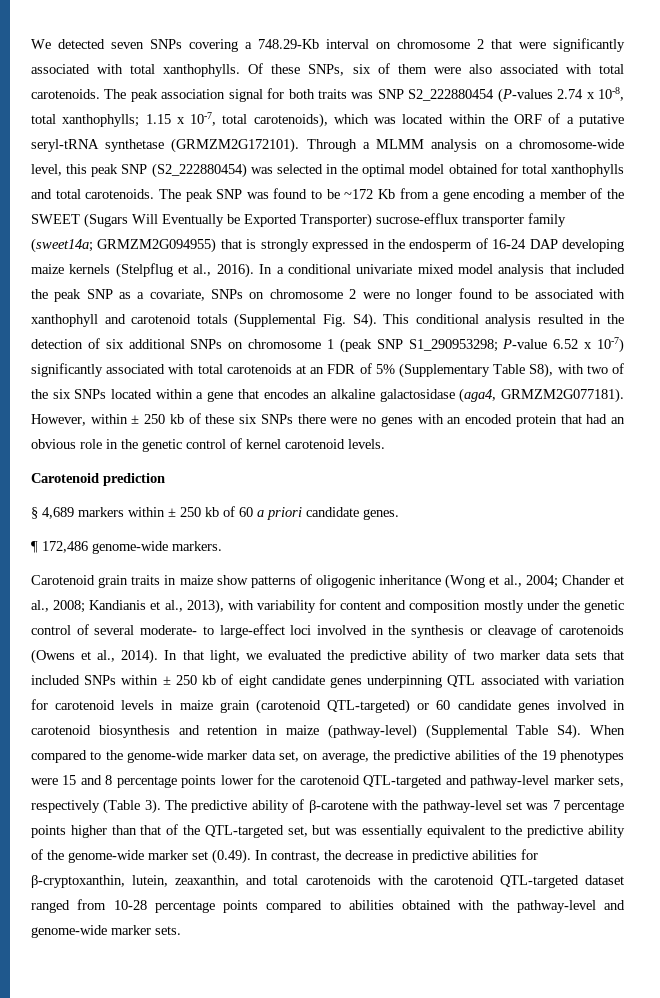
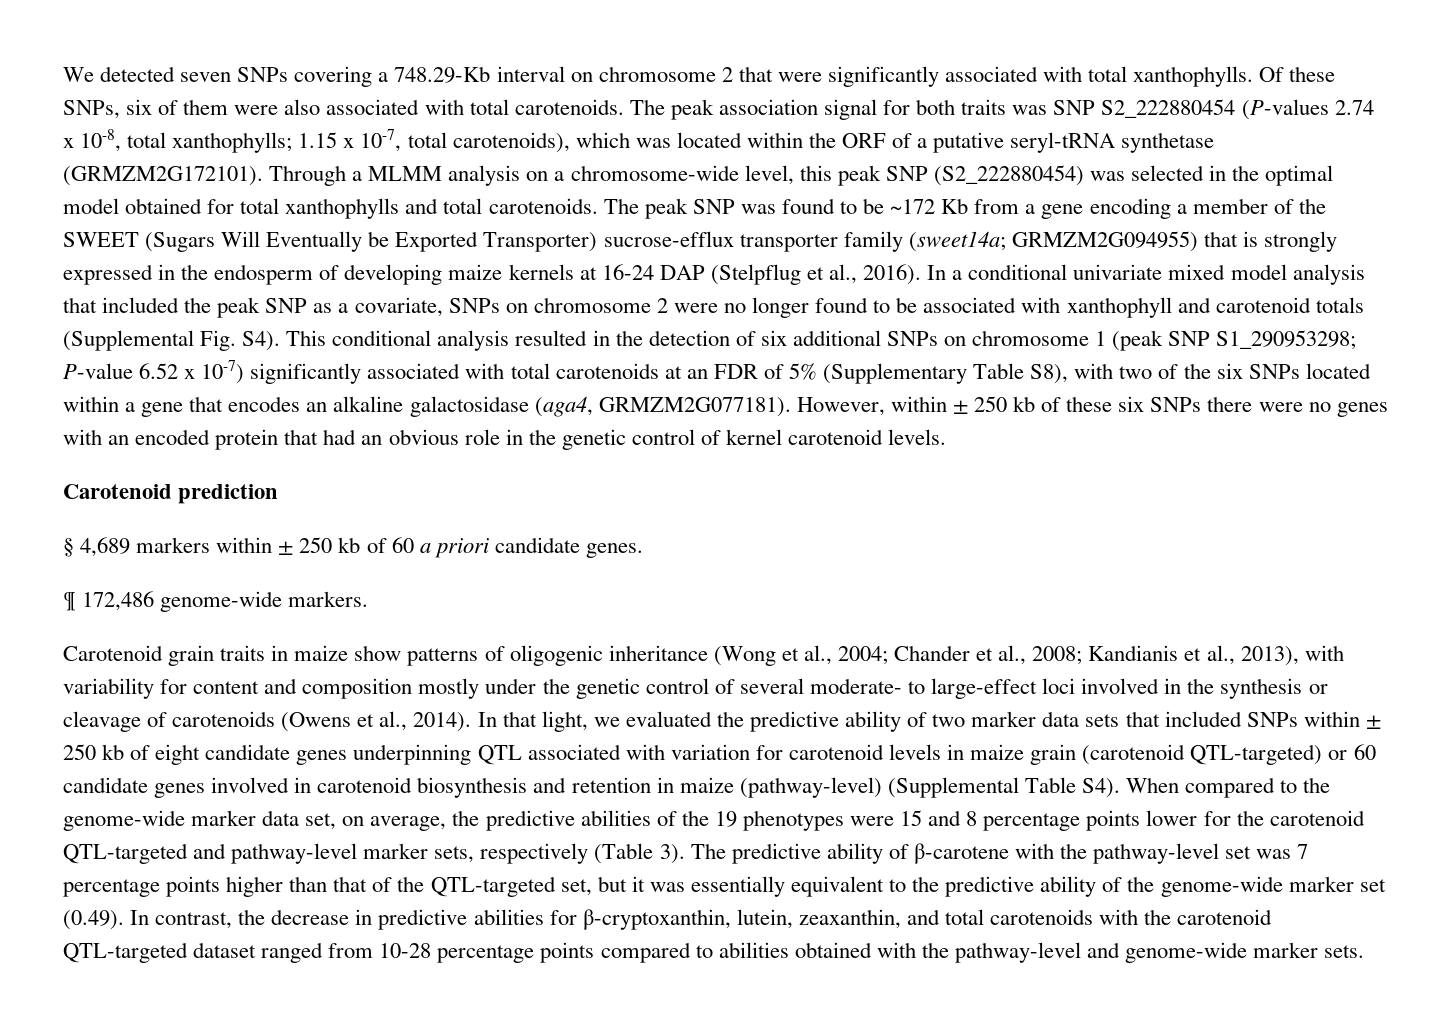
- The peak SNP was found to be ~172 Kb from a gene encoding a member of the SWEET (Sugars Will Eventually be Exported Transporter) sucrose-efflux transporter family (sweet14a; GRMZM2G094955) that is strongly expressed in the endosperm of 16-24 DAP developing maize kernels (Stelpflug et al., 2016).
+ The peak SNP was found to be ~172 Kb from a gene encoding a member of the SWEET (Sugars Will Eventually be Exported Transporter) sucrose-efflux transporter family (sweet14a; GRMZM2G094955) that is strongly expressed in the endosperm of developing maize kernels at 16-24 DAP (Stelpflug et al., 2016).
- The predictive ability of β-carotene with the pathway-level set was 7 percentage points higher than that of the QTL-targeted set, but was essentially equivalent to the predictive ability of the genome-wide marker set (0.49). In contrast, the decrease in predictive abilities for β-cryptoxanthin, lutein, zeaxanthin, and total carotenoids with the carotenoid QTL-targeted dataset ranged from 10-28 percentage points compared to abilities obtained with the pathway-level and genome-wide marker sets.
+ The predictive ability of β-carotene with the pathway-level set was 7 percentage points higher than that of the QTL-targeted set, but it was essentially equivalent to the predictive ability of the genome-wide marker set (0.49). In contrast, the decrease in predictive abilities for β-cryptoxanthin, lutein, zeaxanthin, and total carotenoids with the carotenoid QTL-targeted dataset ranged from 10-28 percentage points compared to abilities obtained with the pathway-level and genome-wide marker sets.

